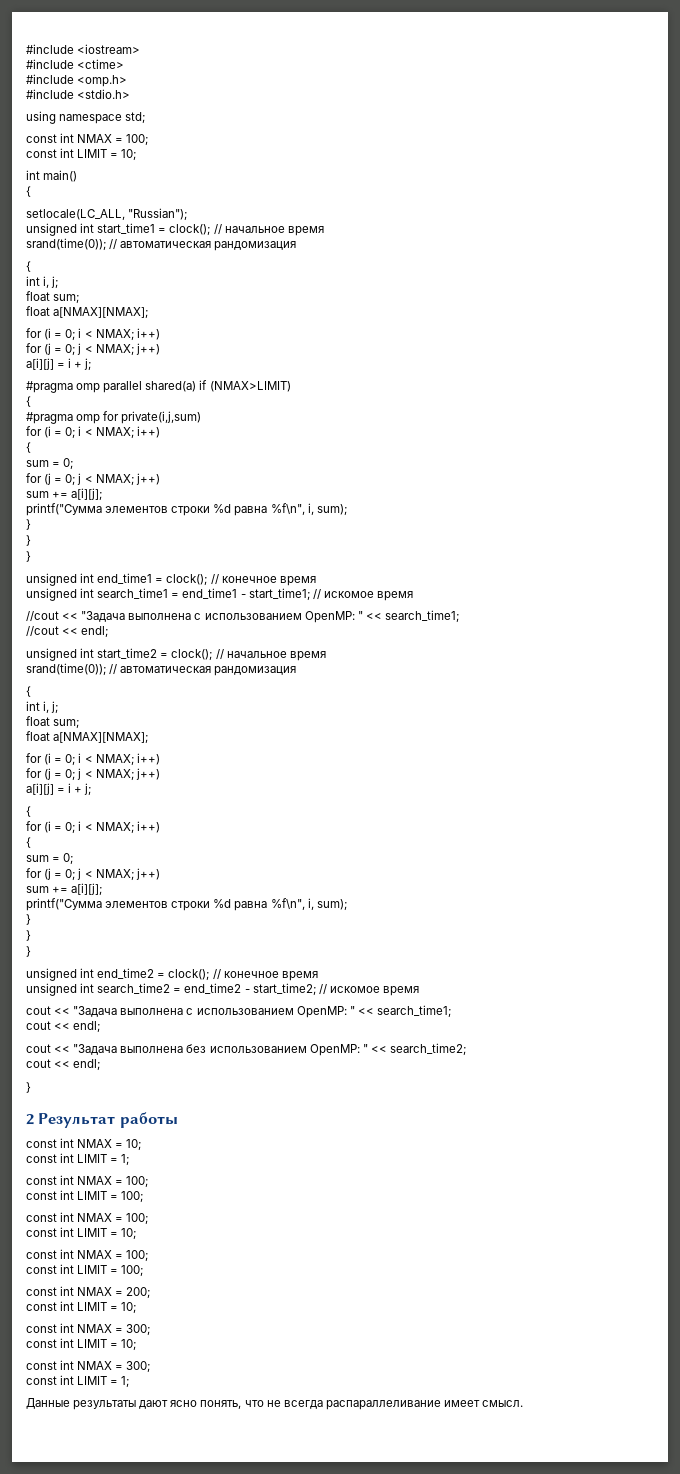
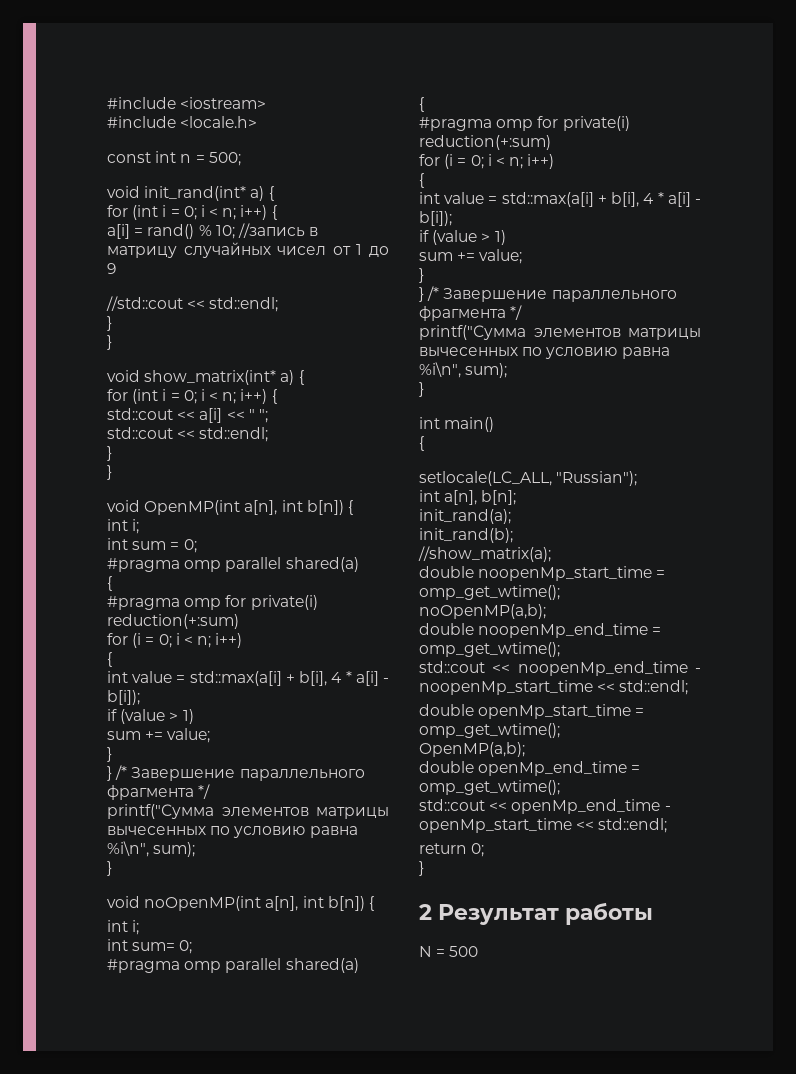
- #include <ctime>
- #include <omp.h>
- #include <stdio.h>
- using namespace std;
- const int NMAX = 100;
- const int LIMIT = 10;
+ #include <locale.h>
+ const int n = 500;
+ void init_rand(int* a) {
+ for (int i = 0; i < n; i++) {
+ a[i] = rand() % 10; //запись в матрицу случайных чисел от 1 до 9
+ //std::cout << std::endl;
+ }
+ }
+ void show_matrix(int* a) {
+ for (int i = 0; i < n; i++) {
+ std::cout << a[i] << " ";
+ std::cout << std::endl;
+ }
+ }
+ void OpenMP(int a[n], int b[n]) {
+ int i;
+ int sum = 0;
+ #pragma omp parallel shared(a)
+ {
+ #pragma omp for private(i) reduction(+:sum)
+ for (i = 0; i < n; i++)
+ {
+ int value = std::max(a[i] + b[i], 4 * a[i] - b[i]);
+ if (value > 1)
+ sum += value;
+ }
+ } /* Завершение параллельного фрагмента */
+ printf("Сумма элементов матрицы вычесенных по условию равна %i\n", sum);
+ }
+ void noOpenMP(int a[n], int b[n]) {
+ int i;
+ int sum= 0;
+ #pragma omp parallel shared(a)
+ {
+ #pragma omp for private(i) reduction(+:sum)
+ for (i = 0; i < n; i++)
+ {
+ int value = std::max(a[i] + b[i], 4 * a[i] - b[i]);
+ if (value > 1)
+ sum += value;
+ }
+ } /* Завершение параллельного фрагмента */
+ printf("Сумма элементов матрицы вычесенных по условию равна %i\n", sum);
+ }
- unsigned int start_time1 = clock(); // начальное время
- srand(time(0)); // автоматическая рандомизация
- {
- int i, j;
- float sum;
- float a[NMAX][NMAX];
- for (i = 0; i < NMAX; i++)
- for (j = 0; j < NMAX; j++)
- a[i][j] = i + j;
- #pragma omp parallel shared(a) if (NMAX>LIMIT)
- {
- #pragma omp for private(i,j,sum)
- for (i = 0; i < NMAX; i++)
- {
- sum = 0;
- for (j = 0; j < NMAX; j++)
- sum += a[i][j];
- printf("Сумма элементов строки %d равна %f\n", i, sum);
- }
- }
- }
- unsigned int end_time1 = clock(); // конечное время
- unsigned int search_time1 = end_time1 - start_time1; // искомое время
- //cout << "Задача выполнена с использованием OpenMP: " << search_time1;
- //cout << endl;
- unsigned int start_time2 = clock(); // начальное время
- srand(time(0)); // автоматическая рандомизация
- {
- int i, j;
- float sum;
- float a[NMAX][NMAX];
- for (i = 0; i < NMAX; i++)
- for (j = 0; j < NMAX; j++)
- a[i][j] = i + j;
- {
- for (i = 0; i < NMAX; i++)
- {
- sum = 0;
- for (j = 0; j < NMAX; j++)
- sum += a[i][j];
- printf("Сумма элементов строки %d равна %f\n", i, sum);
- }
- }
- }
- unsigned int end_time2 = clock(); // конечное время
- unsigned int search_time2 = end_time2 - start_time2; // искомое время
- cout << "Задача выполнена с использованием OpenMP: " << search_time1;
- cout << endl;
- cout << "Задача выполнена без использованием OpenMP: " << search_time2;
- cout << endl;
+ int a[n], b[n];
+ init_rand(a);
+ init_rand(b);
+ //show_matrix(a);
+ double noopenMp_start_time = omp_get_wtime();
+ noOpenMP(a,b);
+ double noopenMp_end_time = omp_get_wtime();
+ std::cout << noopenMp_end_time - noopenMp_start_time << std::endl;
+ double openMp_start_time = omp_get_wtime();
+ OpenMP(a,b);
+ double openMp_end_time = omp_get_wtime();
+ std::cout << openMp_end_time - openMp_start_time << std::endl;
+ return 0;
  }
  2 Результат работы
- const int NMAX = 10;
- const int LIMIT = 1;
- const int NMAX = 100;
- const int LIMIT = 100;
- const int NMAX = 100;
- const int LIMIT = 10;
- const int NMAX = 100;
- const int LIMIT = 100;
- const int NMAX = 200;
- const int LIMIT = 10;
- const int NMAX = 300;
- const int LIMIT = 10;
- const int NMAX = 300;
- const int LIMIT = 1;
- Данные результаты дают ясно понять, что не всегда распараллеливание имеет смысл.
+ N = 500

